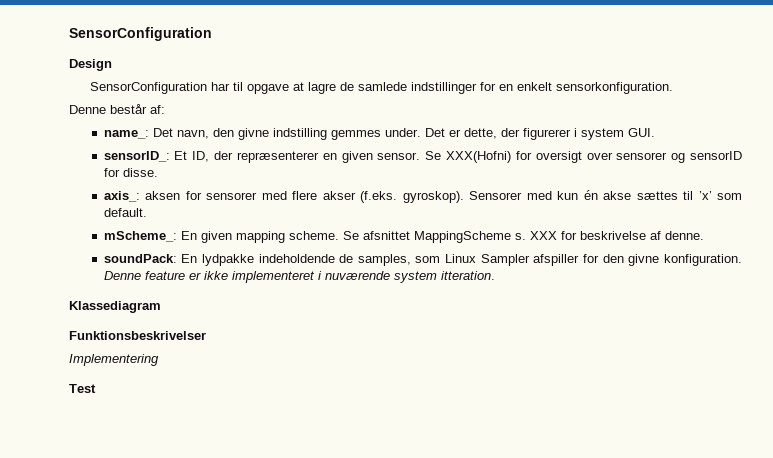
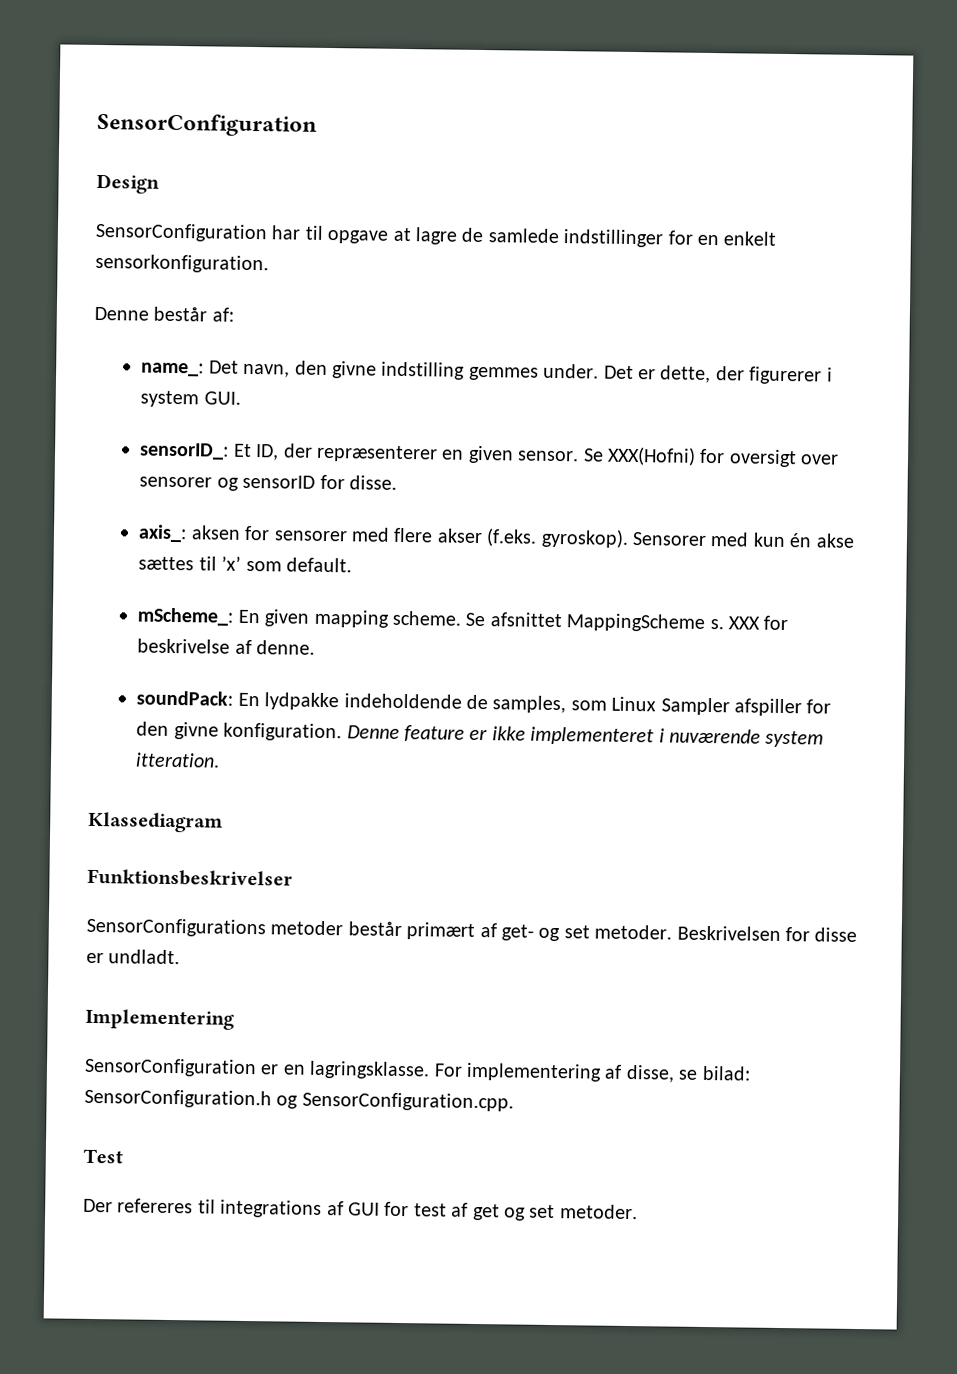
+ SensorConfigurations metoder består primært af get- og set metoder. Beskrivelsen for disse er undladt.
  Implementering
+ SensorConfiguration er en lagringsklasse. For implementering af disse, se bilad: SensorConfiguration.h og SensorConfiguration.cpp.
  Test
+ Der refereres til integrations af GUI for test af get og set metoder.

